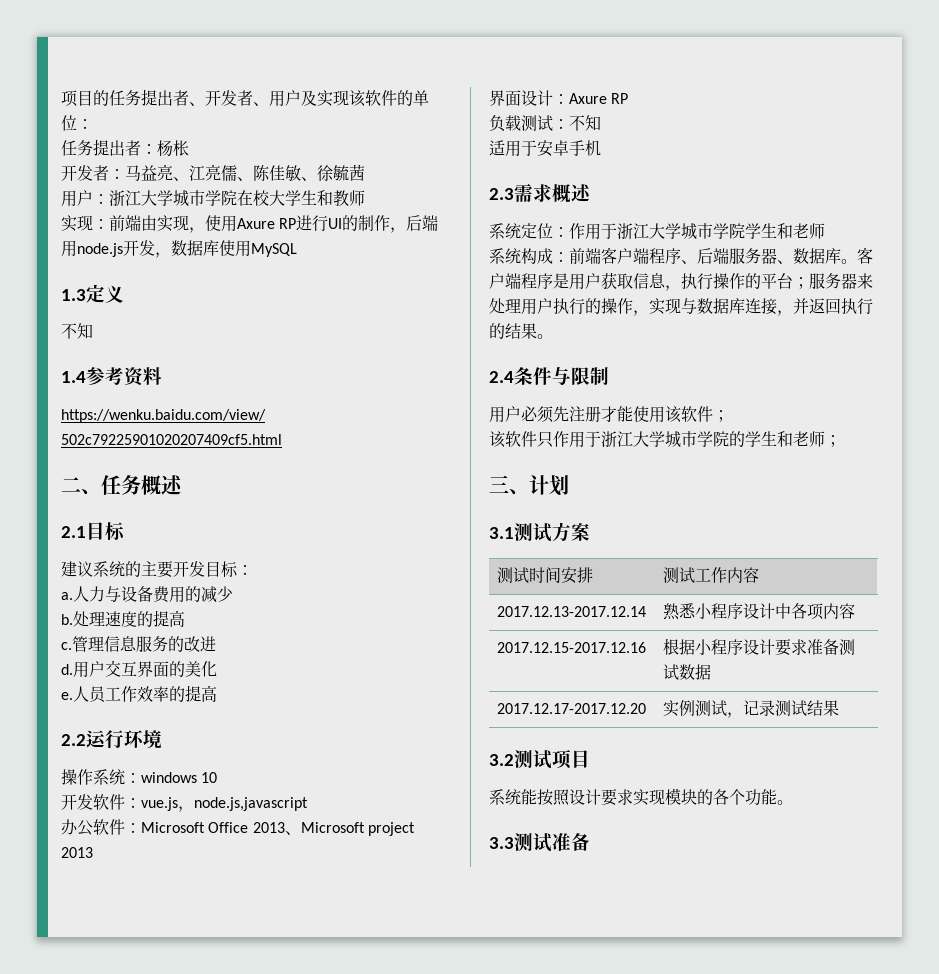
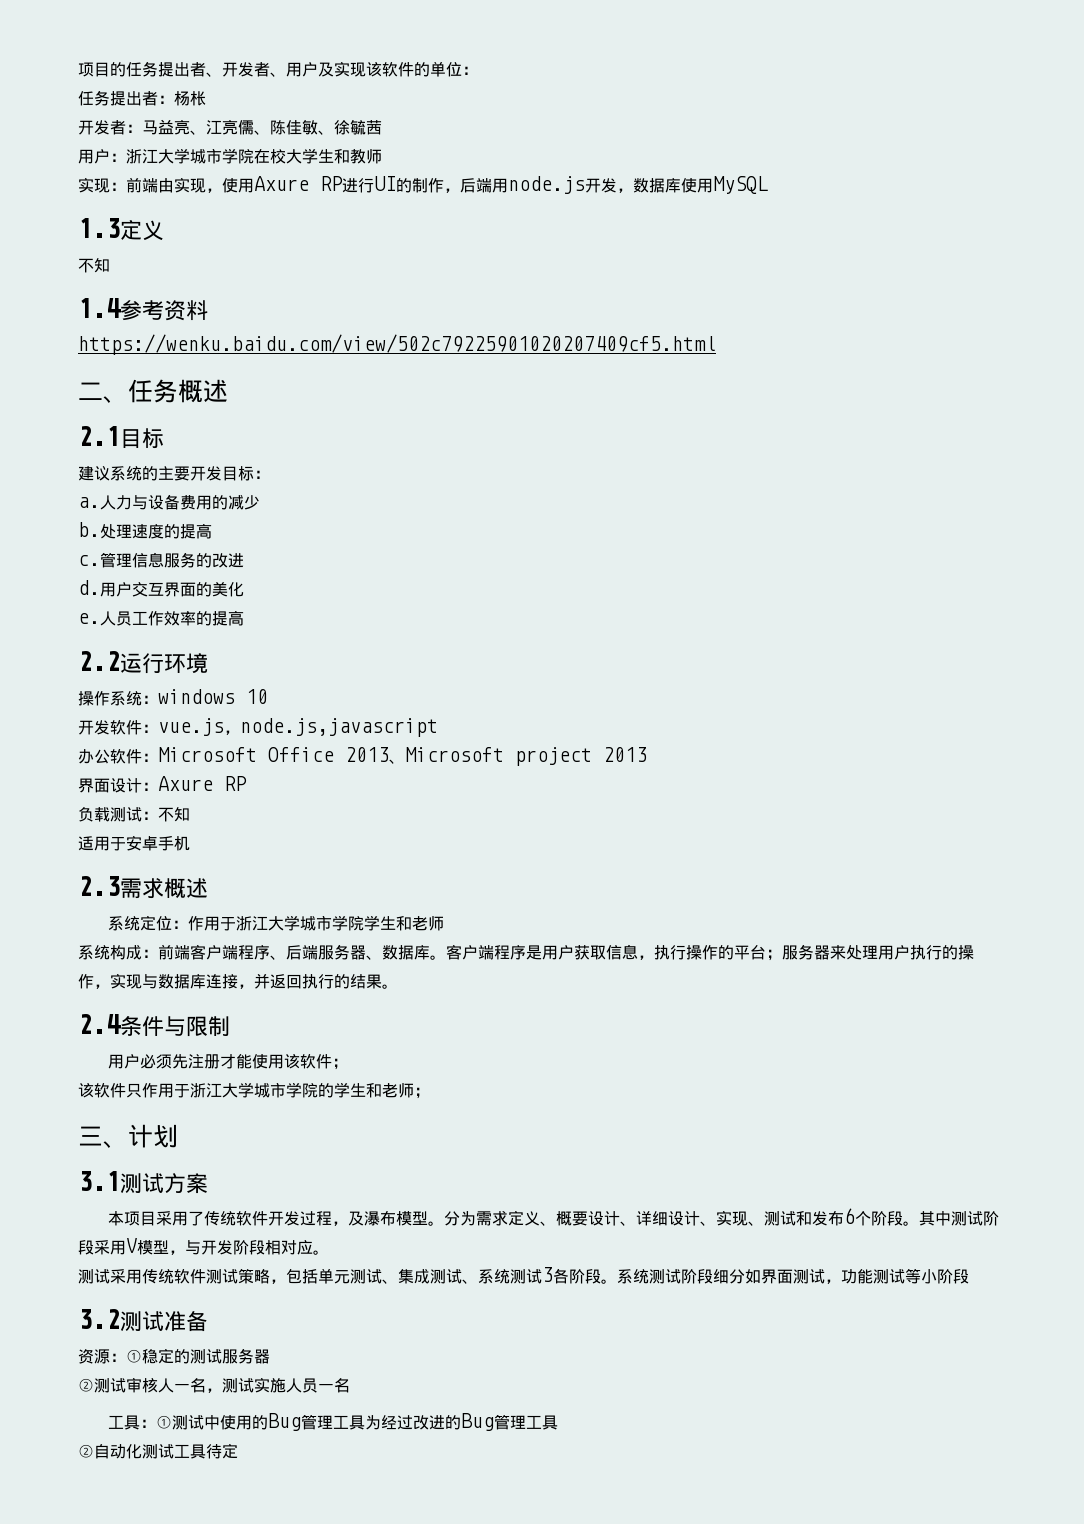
- 测试时间安排 | 测试工作内容
- 2017.12.13-2017.12.14 | 熟悉小程序设计中各项内容
- 2017.12.15-2017.12.16 | 根据小程序设计要求准备测试数据
- 2017.12.17-2017.12.20 | 实例测试，记录测试结果
- 3.2测试项目
- 系统能按照设计要求实现模块的各个功能。
- 3.3测试准备
+ 本项目采用了传统软件开发过程，及瀑布模型。分为需求定义、概要设计、详细设计、实现、测试和发布6个阶段。其中测试阶段采用V模型，与开发阶段相对应。
+ 测试采用传统软件测试策略，包括单元测试、集成测试、系统测试3各阶段。系统测试阶段细分如界面测试，功能测试等小阶段
+ 3.2测试准备
+ 资源：①稳定的测试服务器
+ ②测试审核人一名，测试实施人员一名
+ 工具：①测试中使用的Bug管理工具为经过改进的Bug管理工具
+ ②自动化测试工具待定

